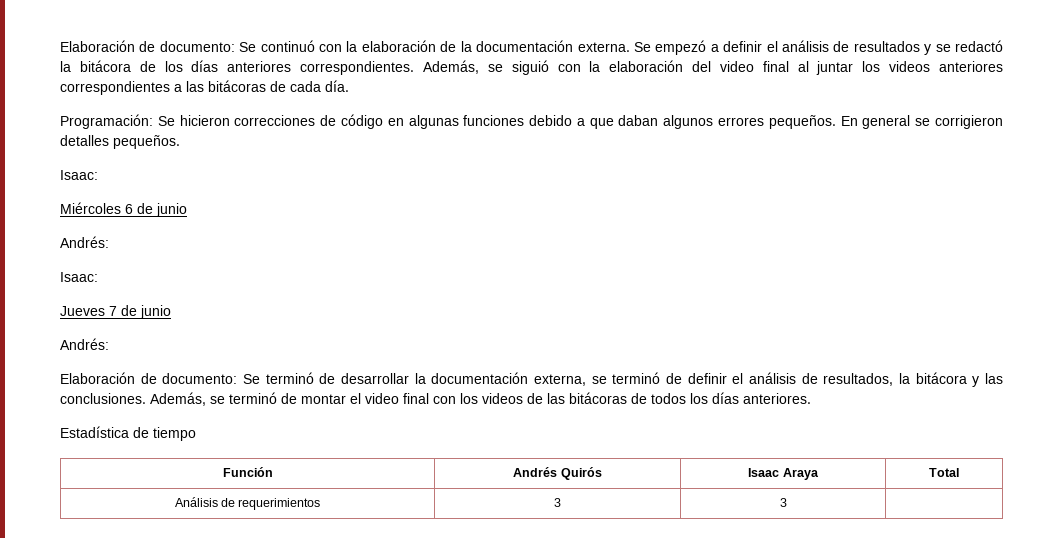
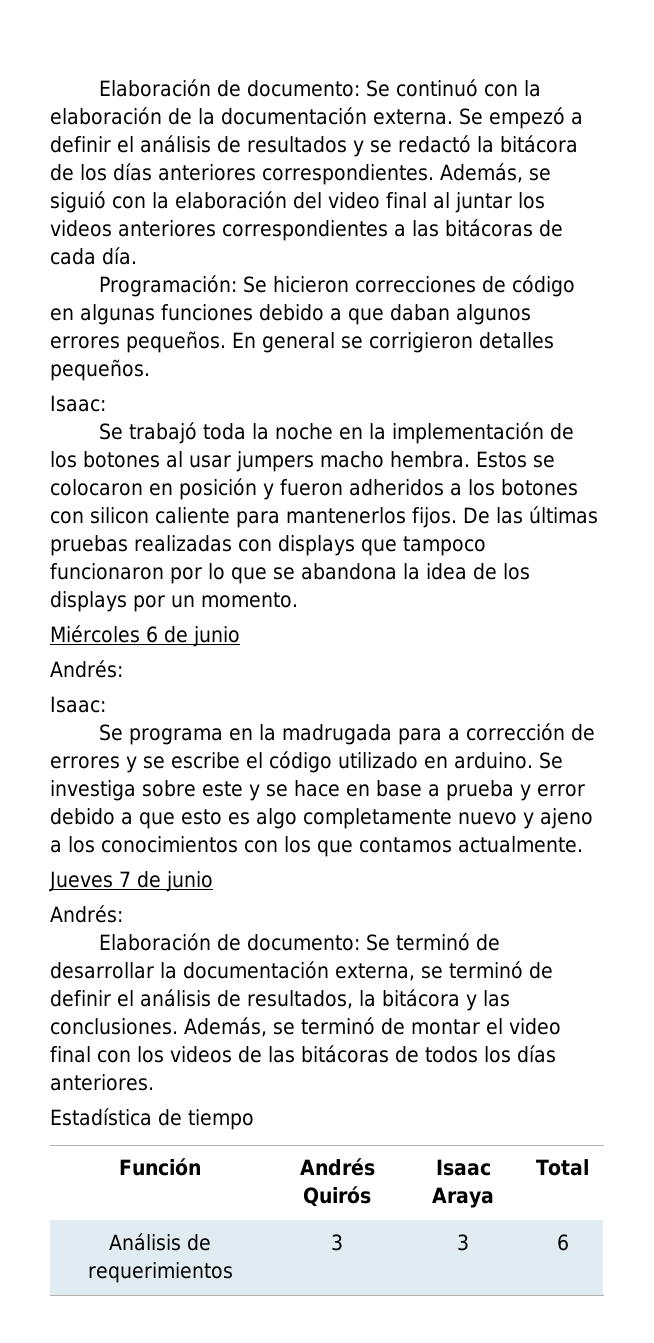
+ Se trabajó toda la noche en la implementación de los botones al usar jumpers macho hembra. Estos se colocaron en posición y fueron adheridos a los botones con silicon caliente para mantenerlos fijos. De las últimas pruebas realizadas con displays que tampoco funcionaron por lo que se abandona la idea de los displays por un momento.
+ Se programa en la madrugada para a corrección de errores y se escribe el código utilizado en arduino. Se investiga sobre este y se hace en base a prueba y error debido a que esto es algo completamente nuevo y ajeno a los conocimientos con los que contamos actualmente.
- Análisis de requerimientos | 3 | 3 |
+ Análisis de requerimientos | 3 | 3 | 6

